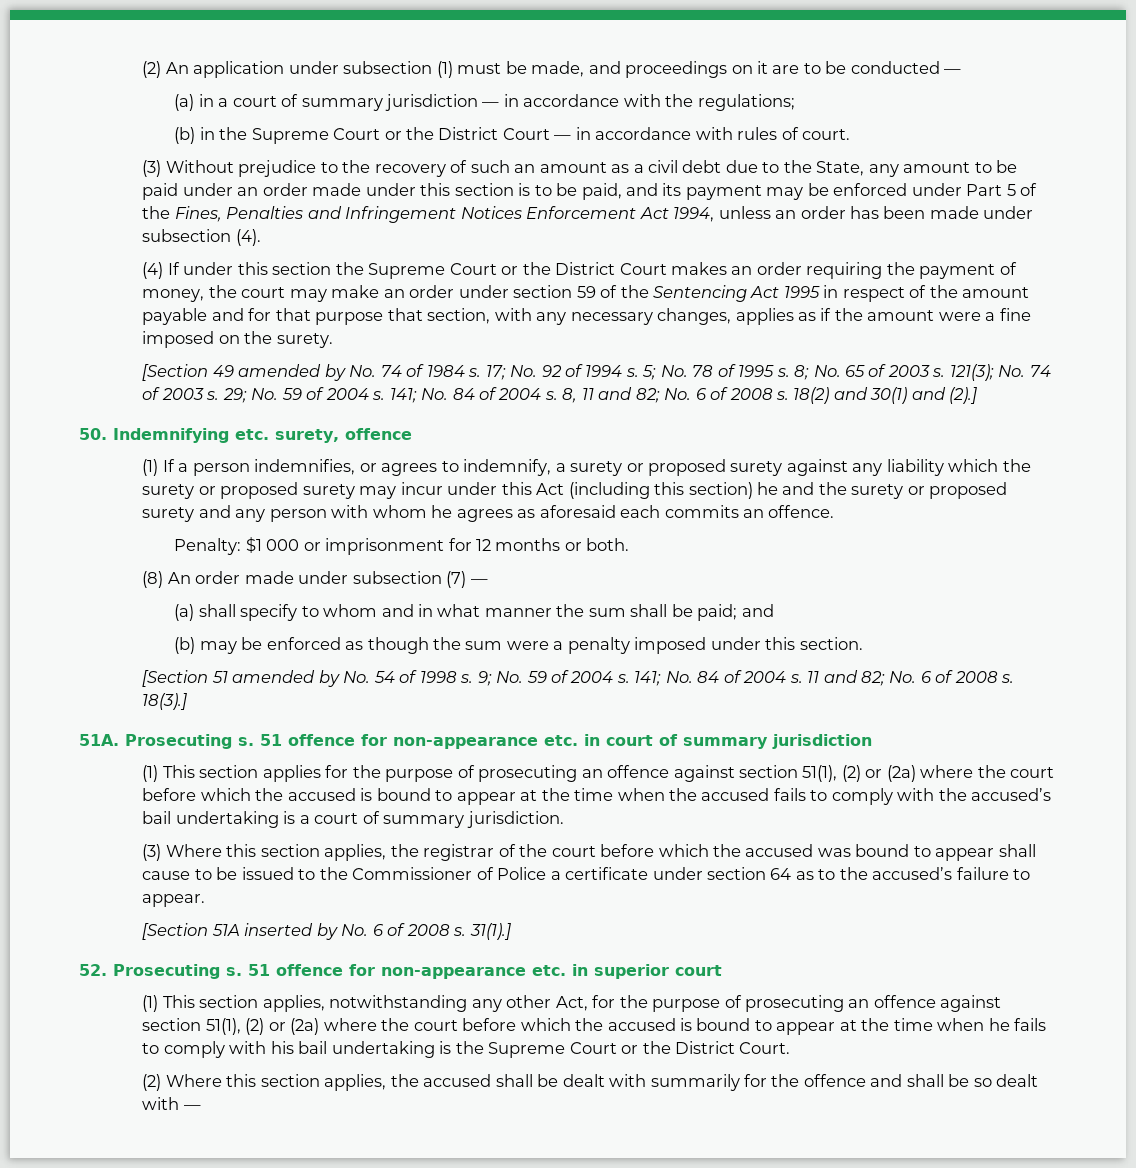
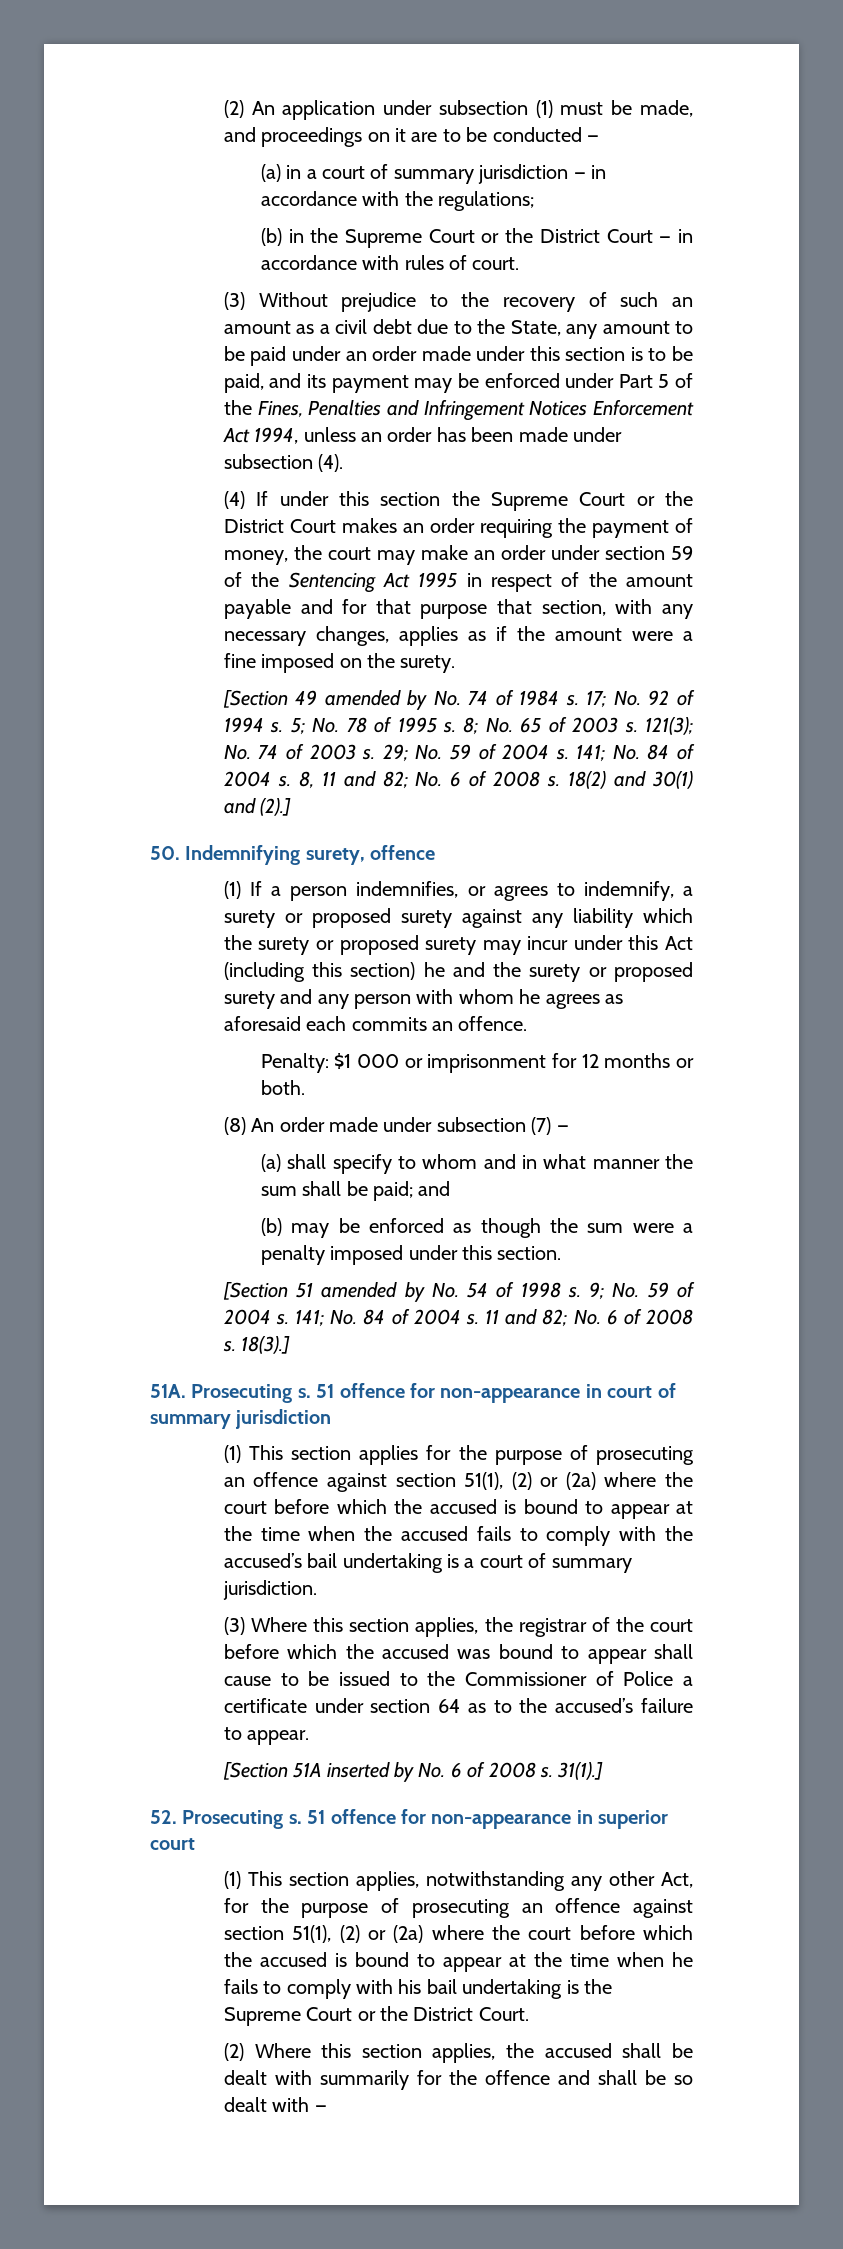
- 50. Indemnifying etc. surety, offence
+ 50. Indemnifying surety, offence
- 51 offence for non-appearance etc. in court of summary jurisdiction
+ 51 offence for non-appearance in court of summary jurisdiction
- 51 offence for non-appearance etc. in superior court
+ 51 offence for non-appearance in superior court

